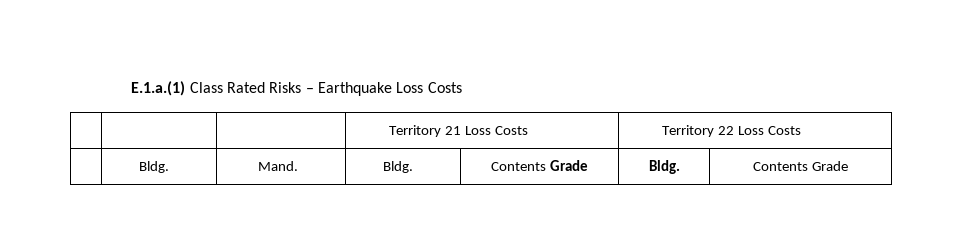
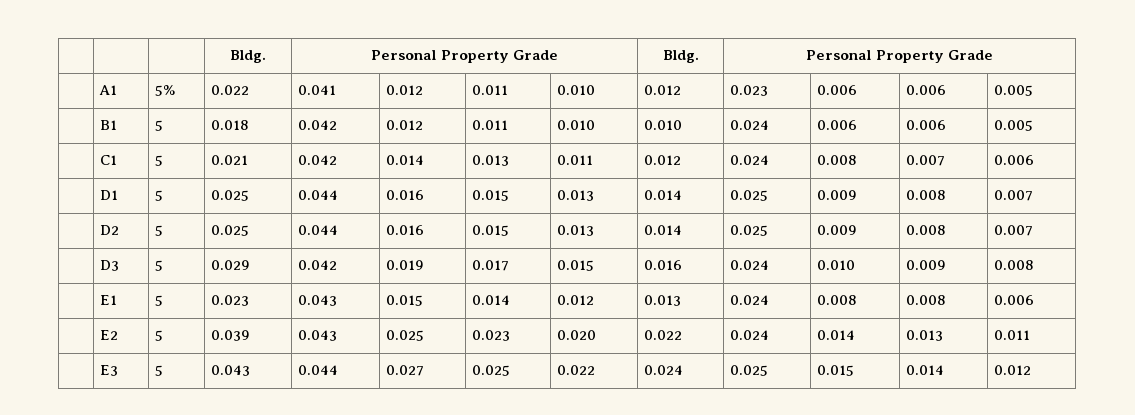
- E.1.a.(1) Class Rated Risks – Earthquake Loss Costs
- | | | Territory 21 Loss Costs | Territory 22 Loss Costs
- | Bldg. | Mand. | Bldg. | Contents Grade | Bldg. | Contents Grade
+ | | | Bldg. | Personal Property Grade | Bldg. | Personal Property Grade
+ | A1 | 5% | 0.022 | 0.041 | 0.012 | 0.011 | 0.010 | 0.012 | 0.023 | 0.006 | 0.006 | 0.005
+ | B1 | 5 | 0.018 | 0.042 | 0.012 | 0.011 | 0.010 | 0.010 | 0.024 | 0.006 | 0.006 | 0.005
+ | C1 | 5 | 0.021 | 0.042 | 0.014 | 0.013 | 0.011 | 0.012 | 0.024 | 0.008 | 0.007 | 0.006
+ | D1 | 5 | 0.025 | 0.044 | 0.016 | 0.015 | 0.013 | 0.014 | 0.025 | 0.009 | 0.008 | 0.007
+ | D2 | 5 | 0.025 | 0.044 | 0.016 | 0.015 | 0.013 | 0.014 | 0.025 | 0.009 | 0.008 | 0.007
+ | D3 | 5 | 0.029 | 0.042 | 0.019 | 0.017 | 0.015 | 0.016 | 0.024 | 0.010 | 0.009 | 0.008
+ | E1 | 5 | 0.023 | 0.043 | 0.015 | 0.014 | 0.012 | 0.013 | 0.024 | 0.008 | 0.008 | 0.006
+ | E2 | 5 | 0.039 | 0.043 | 0.025 | 0.023 | 0.020 | 0.022 | 0.024 | 0.014 | 0.013 | 0.011
+ | E3 | 5 | 0.043 | 0.044 | 0.027 | 0.025 | 0.022 | 0.024 | 0.025 | 0.015 | 0.014 | 0.012

